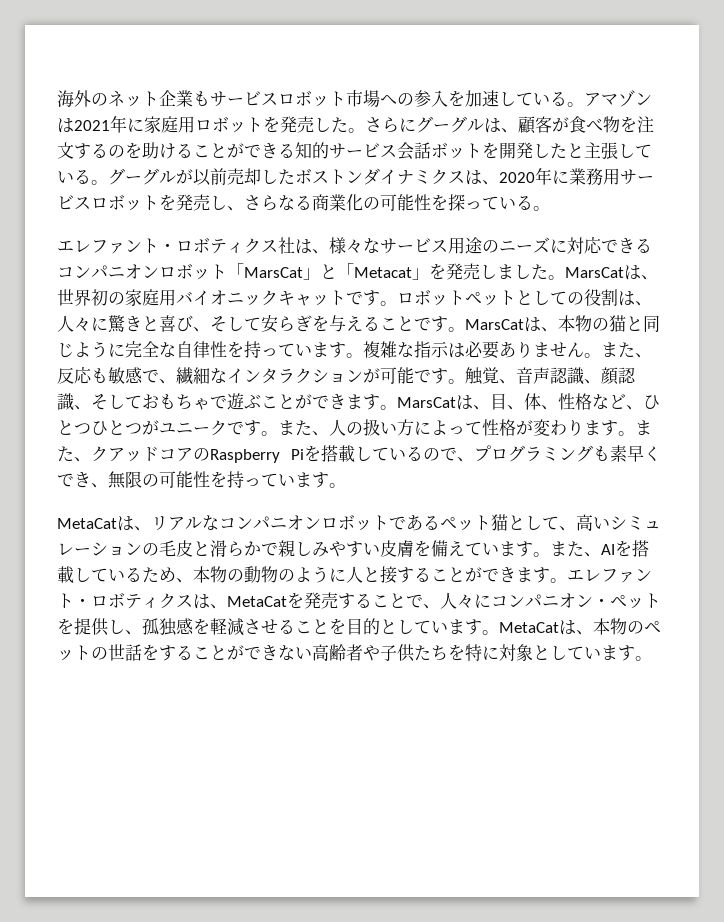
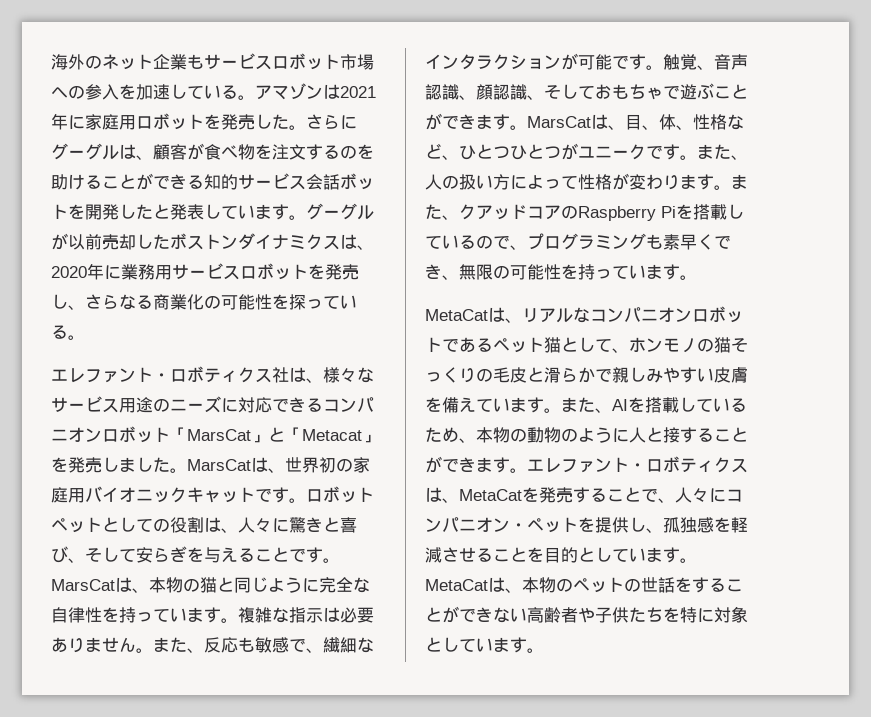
- さらにグーグルは、顧客が食べ物を注文するのを助けることができる知的サービス会話ボットを開発したと主張している。
+ さらにグーグルは、顧客が食べ物を注文するのを助けることができる知的サービス会話ボットを開発したと発表しています。
- MetaCatは、リアルなコンパニオンロボットであるペット猫として、高いシミュレーションの毛皮と滑らかで親しみやすい皮膚を備えています。
+ MetaCatは、リアルなコンパニオンロボットであるペット猫として、ホンモノの猫そっくりの毛皮と滑らかで親しみやすい皮膚を備えています。

